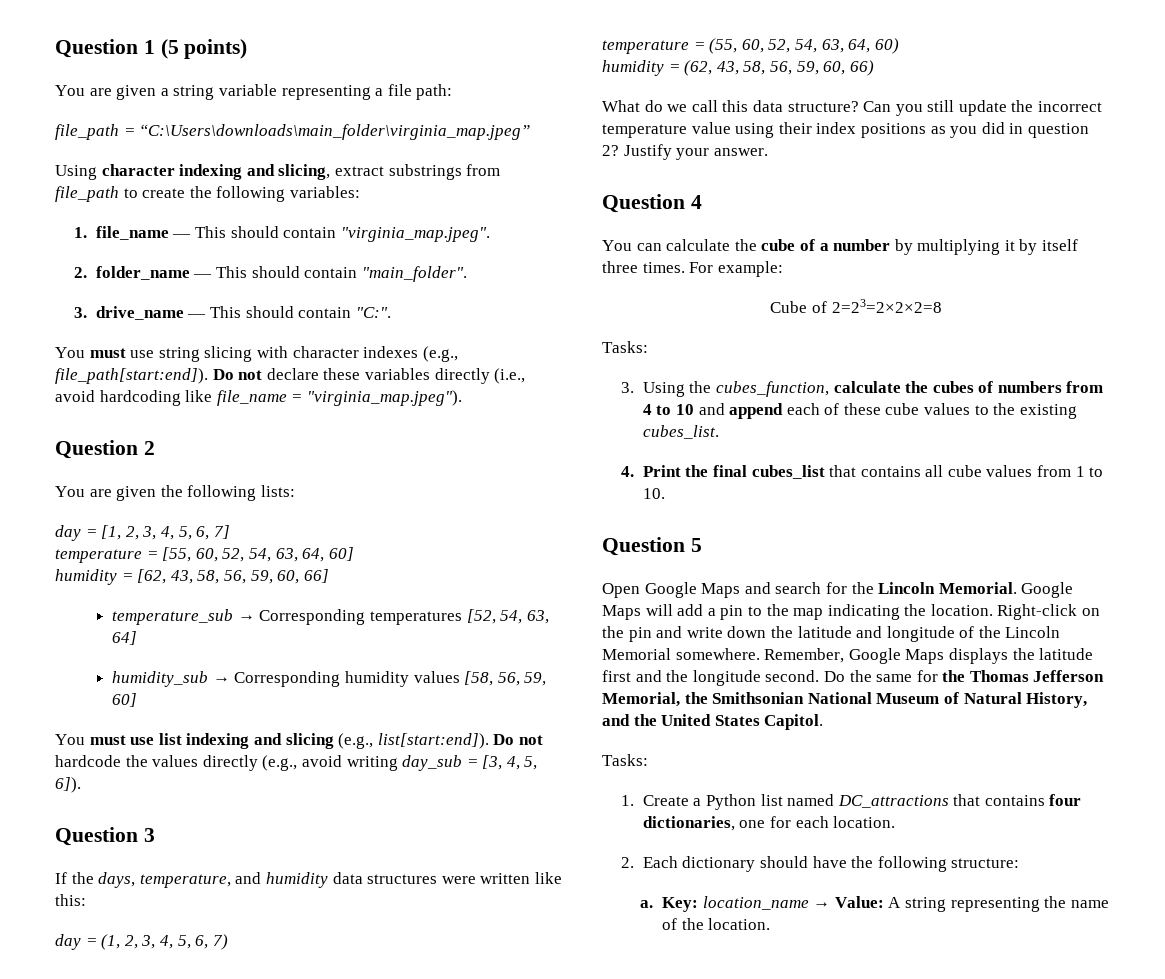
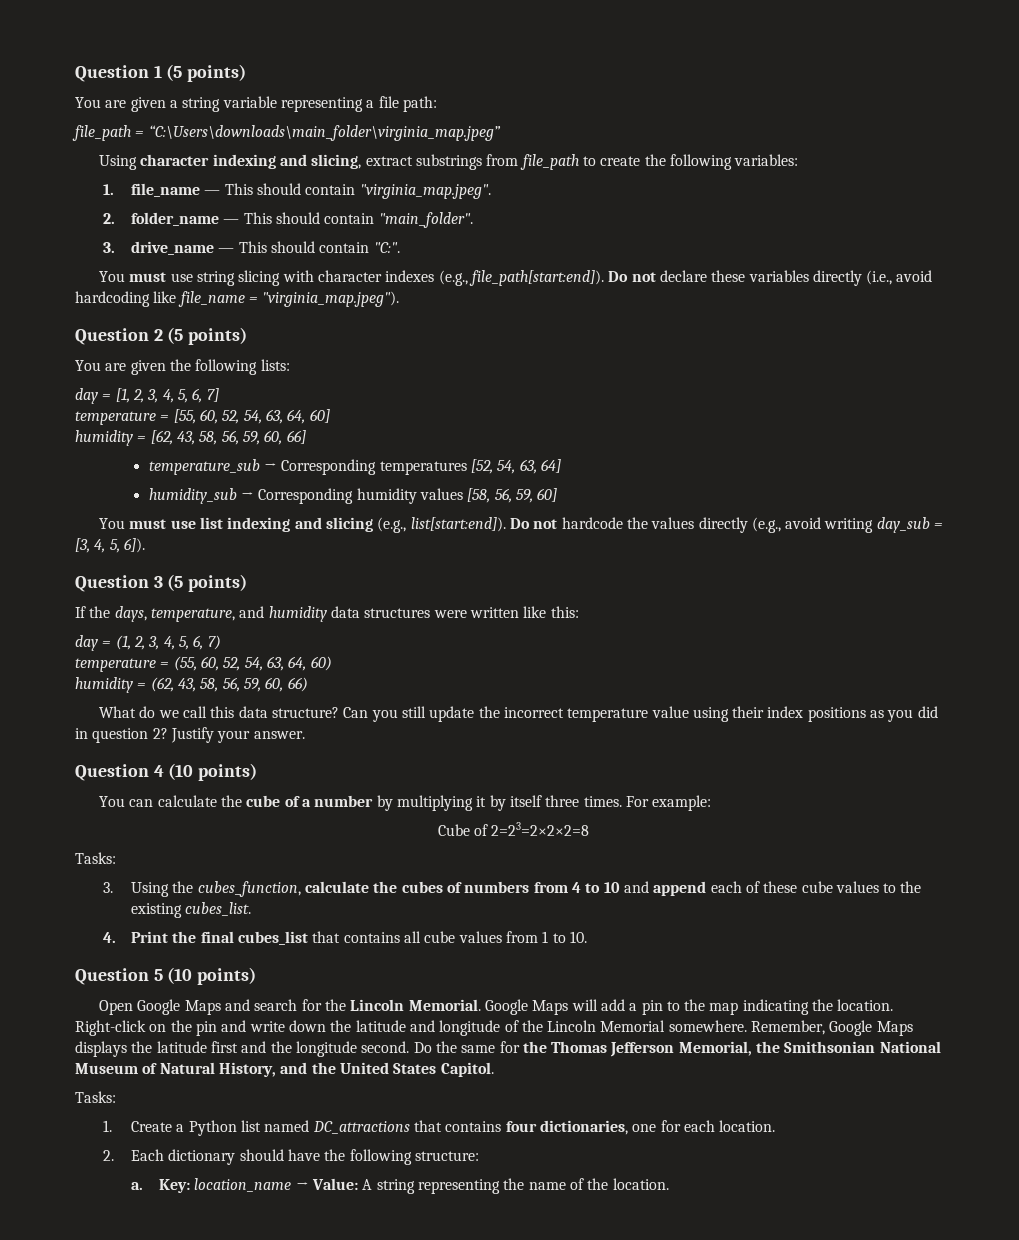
- Question 2
+ Question 2 (5 points)
- Question 3
+ Question 3 (5 points)
- Question 4
+ Question 4 (10 points)
- Question 5
+ Question 5 (10 points)

